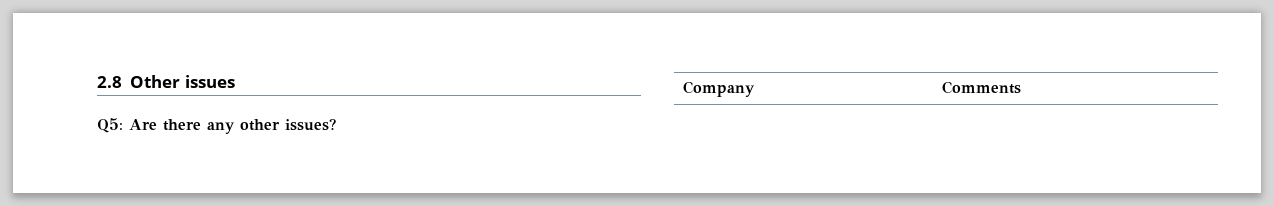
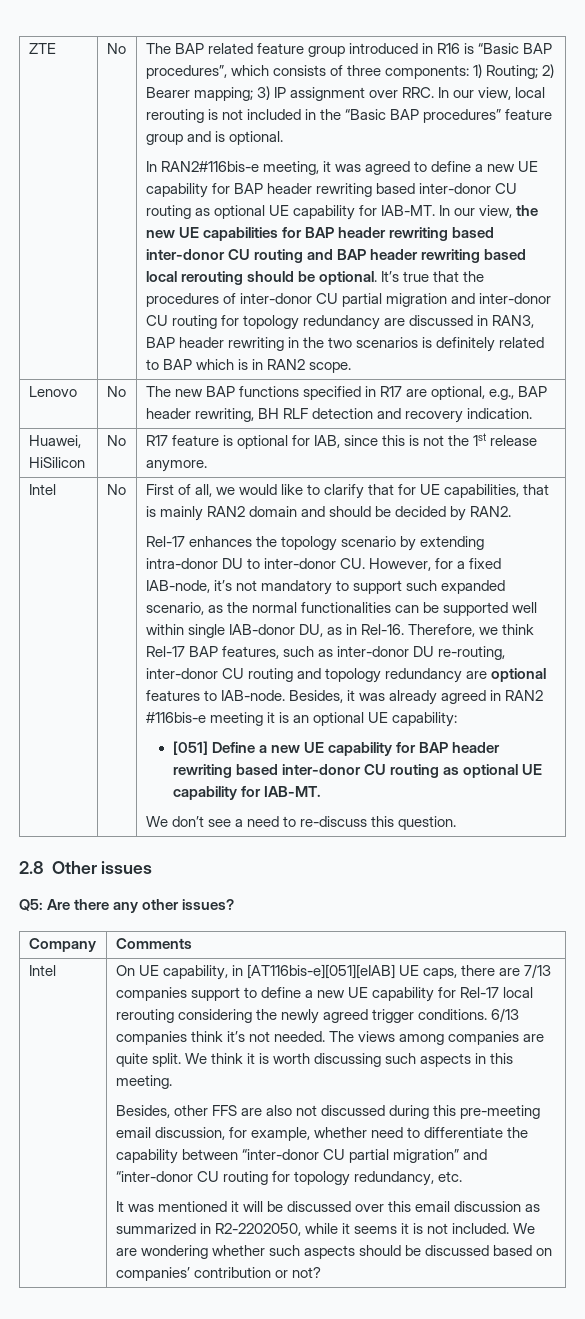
+ ZTE | No | The BAP related feature group introduced in R16 is “Basic BAP procedures”, which consists of three components: 1) Routing; 2) Bearer mapping; 3) IP assignment over RRC. In our view, local rerouting is not included in the “Basic BAP procedures” feature group and is optional.
+ In RAN2#116bis-e meeting, it was agreed to define a new UE capability for BAP header rewriting based inter-donor CU routing as optional UE capability for IAB-MT. In our view, the new UE capabilities for BAP header rewriting based inter-donor CU routing and BAP header rewriting based local rerouting should be optional. It’s true that the procedures of inter-donor CU partial migration and inter-donor CU routing for topology redundancy are discussed in RAN3, BAP header rewriting in the two scenarios is definitely related to BAP which is in RAN2 scope.
+ Lenovo | No | The new BAP functions specified in R17 are optional, e.g., BAP header rewriting, BH RLF detection and recovery indication.
+ Huawei, HiSilicon | No | R17 feature is optional for IAB, since this is not the 1st release anymore.
+ Intel | No | First of all, we would like to clarify that for UE capabilities, that is mainly RAN2 domain and should be decided by RAN2.
+ Rel-17 enhances the topology scenario by extending intra-donor DU to inter-donor CU. However, for a fixed IAB-node, it’s not mandatory to support such expanded scenario, as the normal functionalities can be supported well within single IAB-donor DU, as in Rel-16. Therefore, we think Rel-17 BAP features, such as inter-donor DU re-routing, inter-donor CU routing and topology redundancy are optional features to IAB-node. Besides, it was already agreed in RAN2 #116bis-e meeting it is an optional UE capability:
+ [051] Define a new UE capability for BAP header rewriting based inter-donor CU routing as optional UE capability for IAB-MT.
+ We don’t see a need to re-discuss this question.
+ Intel | On UE capability, in [AT116bis-e][051][eIAB] UE caps, there are 7/13 companies support to define a new UE capability for Rel-17 local rerouting considering the newly agreed trigger conditions. 6/13 companies think it’s not needed. The views among companies are quite split. We think it is worth discussing such aspects in this meeting.
+ Besides, other FFS are also not discussed during this pre-meeting email discussion, for example, whether need to differentiate the capability between “inter-donor CU partial migration” and “inter-donor CU routing for topology redundancy, etc.
+ It was mentioned it will be discussed over this email discussion as summarized in R2-2202050, while it seems it is not included. We are wondering whether such aspects should be discussed based on companies’ contribution or not?

